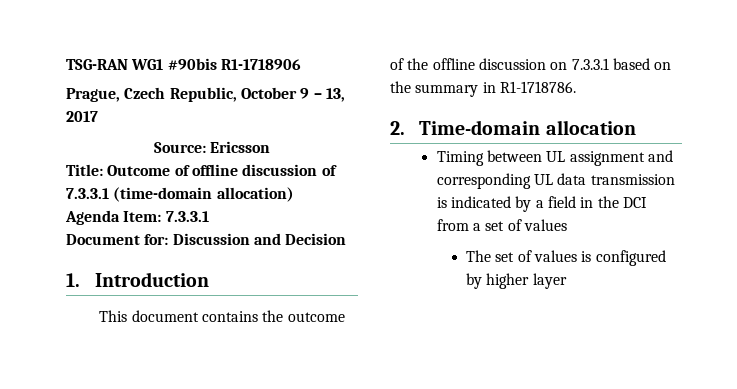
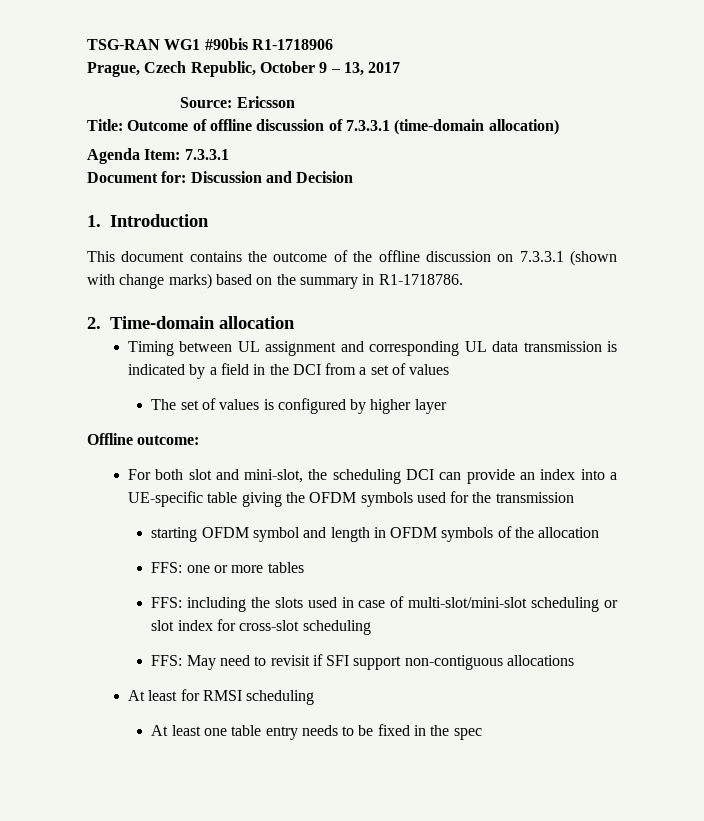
- This document contains the outcome of the offline discussion on 7.3.3.1 based on the summary in R1-1718786.
+ This document contains the outcome of the offline discussion on 7.3.3.1 (shown with change marks) based on the summary in R1-1718786.
+ Offline outcome:
+ For both slot and mini-slot, the scheduling DCI can provide an index into a UE-specific table giving the OFDM symbols used for the transmission
+ starting OFDM symbol and length in OFDM symbols of the allocation
+ FFS: one or more tables
+ FFS: including the slots used in case of multi-slot/mini-slot scheduling or slot index for cross-slot scheduling
+ FFS: May need to revisit if SFI support non-contiguous allocations
+ At least for RMSI scheduling
+ At least one table entry needs to be fixed in the spec

